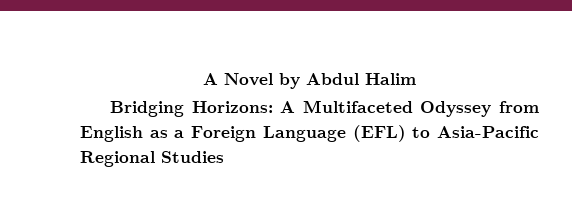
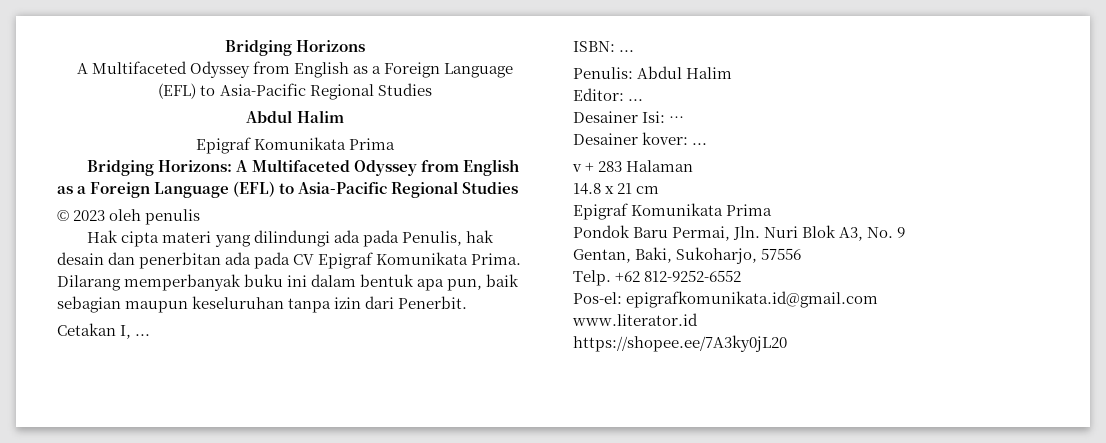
- A Novel by Abdul Halim
+ Bridging Horizons
+ A Multifaceted Odyssey from English as a Foreign Language (EFL) to Asia-Pacific Regional Studies
+ Abdul Halim
+ Epigraf Komunikata Prima
+ © 2023 oleh penulis
+ Hak cipta materi yang dilindungi ada pada Penulis, hak desain dan penerbitan ada pada CV Epigraf Komunikata Prima. Dilarang memperbanyak buku ini dalam bentuk apa pun, baik sebagian maupun keseluruhan tanpa izin dari Penerbit.
+ Cetakan I, ...
+ ISBN: ...
+ Penulis: Abdul Halim
+ Editor: ...
+ Desainer Isi: …
+ Desainer kover: ...
+ v + 283 Halaman
+ 14.8 x 21 cm
+ Epigraf Komunikata Prima
+ Pondok Baru Permai, Jln. Nuri Blok A3, No. 9
+ Gentan, Baki, Sukoharjo, 57556
+ Telp. +62 812-9252-6552
+ Pos-el: epigrafkomunikata.id@gmail.com
+ www.literator.id
+ https://shopee.ee/7A3ky0jL20

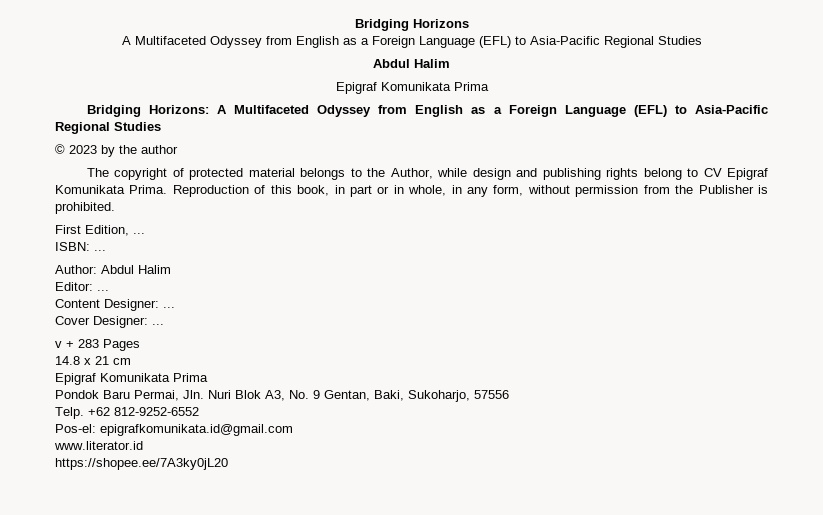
- © 2023 oleh penulis
- Hak cipta materi yang dilindungi ada pada Penulis, hak desain dan penerbitan ada pada CV Epigraf Komunikata Prima. Dilarang memperbanyak buku ini dalam bentuk apa pun, baik sebagian maupun keseluruhan tanpa izin dari Penerbit.
- Cetakan I, ...
+ © 2023 by the author
+ The copyright of protected material belongs to the Author, while design and publishing rights belong to CV Epigraf Komunikata Prima. Reproduction of this book, in part or in whole, in any form, without permission from the Publisher is prohibited.
+ First Edition, ...
- Penulis: Abdul Halim
+ Author: Abdul Halim
- Desainer Isi: …
- Desainer kover: ...
+ Content Designer: ...
+ Cover Designer: ...
- v + 283 Halaman
+ v + 283 Pages
- Pondok Baru Permai, Jln. Nuri Blok A3, No. 9
- Gentan, Baki, Sukoharjo, 57556
+ Pondok Baru Permai, Jln. Nuri Blok A3, No. 9 Gentan, Baki, Sukoharjo, 57556

